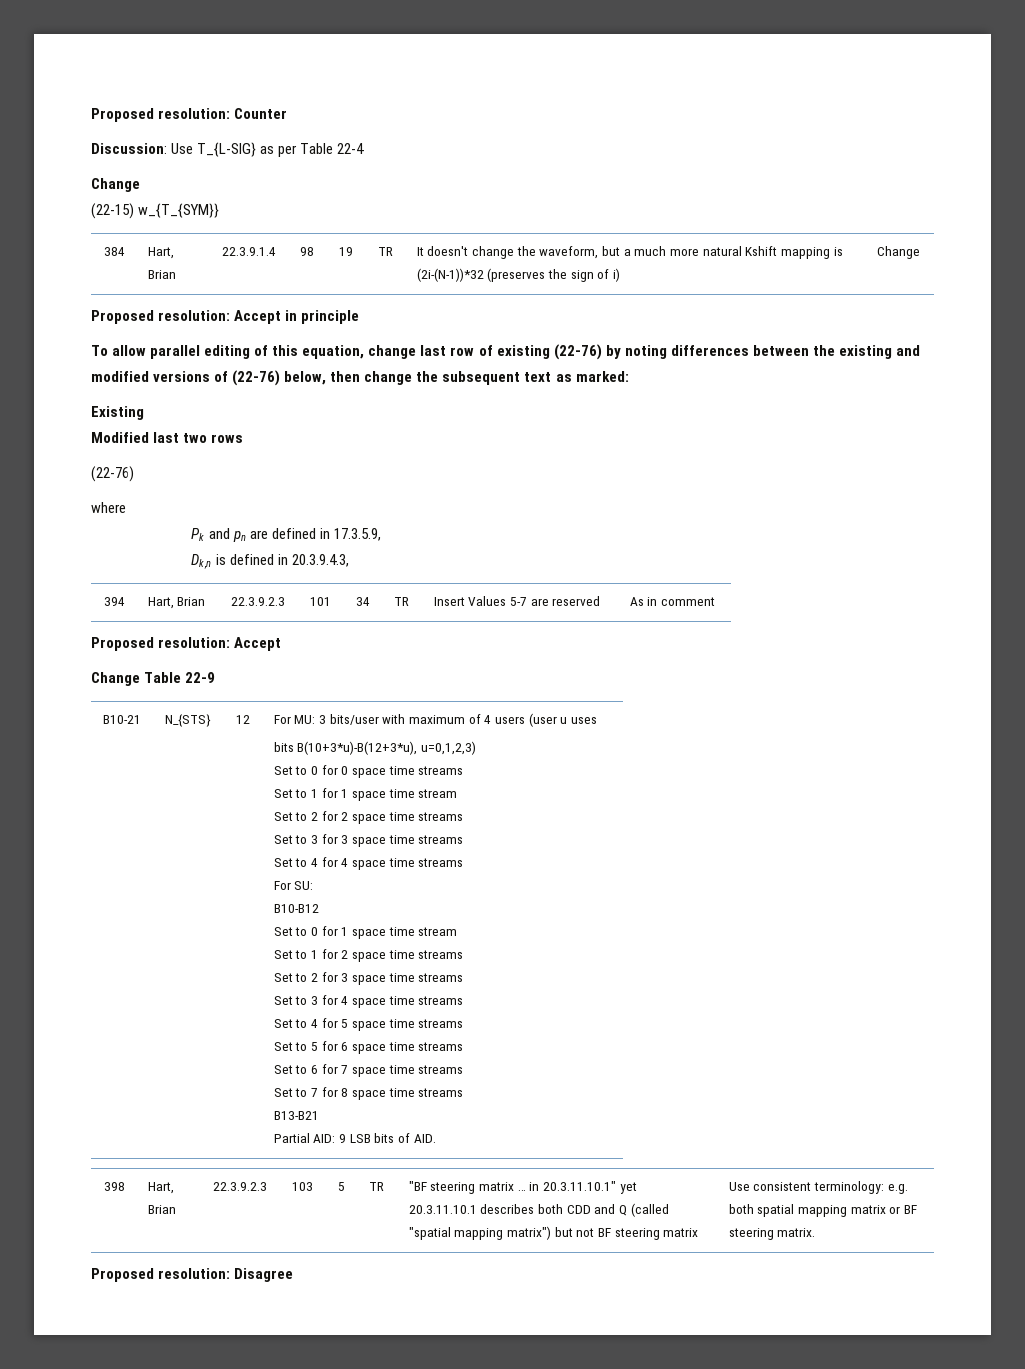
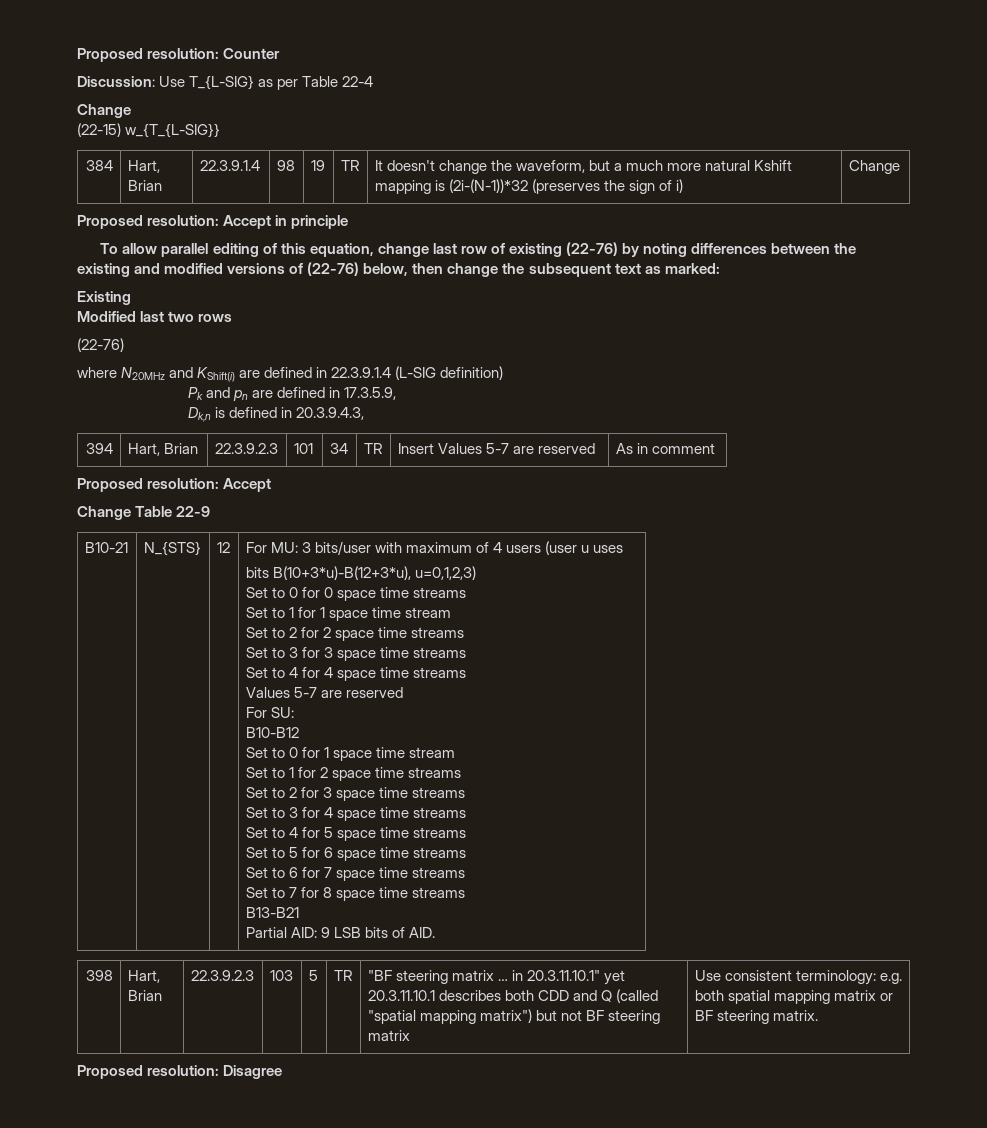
- (22-15) w_{T_{SYM}}
+ (22-15) w_{T_{L-SIG}}
- where
+ where N20MHz and KShift(i) are defined in 22.3.9.1.4 (L-SIG definition)
  Set to 4 for 4 space time streams
+ Values 5-7 are reserved

